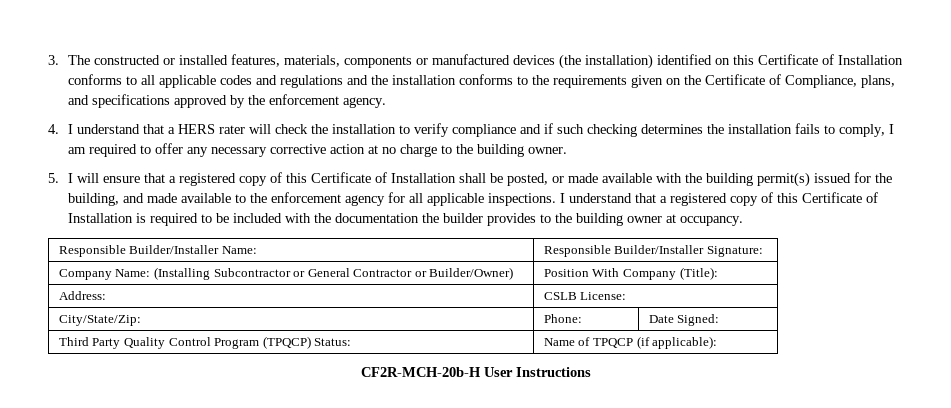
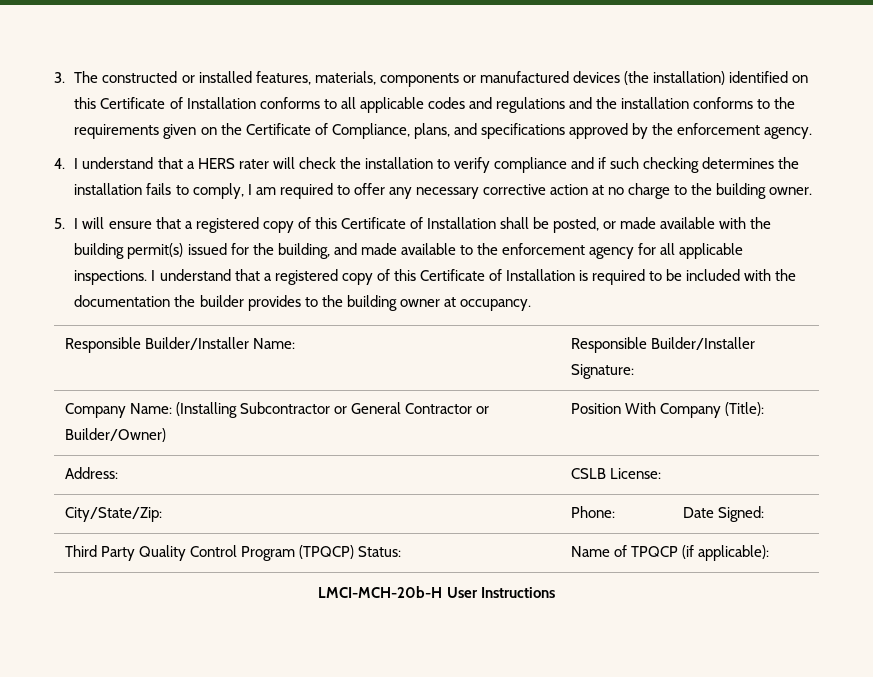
- CF2R-MCH-20b-H User Instructions
+ LMCI-MCH-20b-H User Instructions

